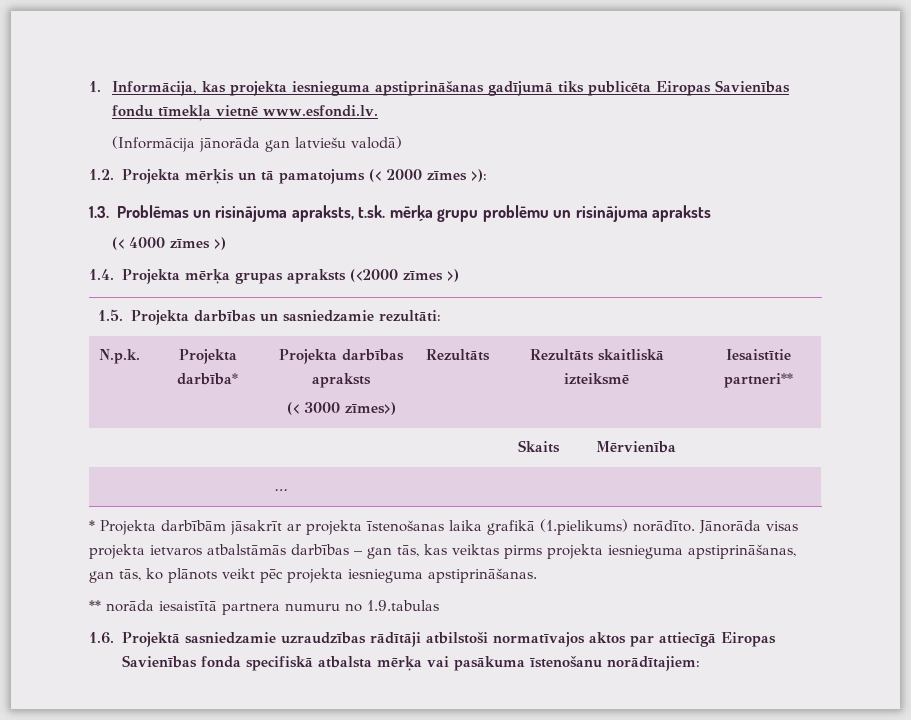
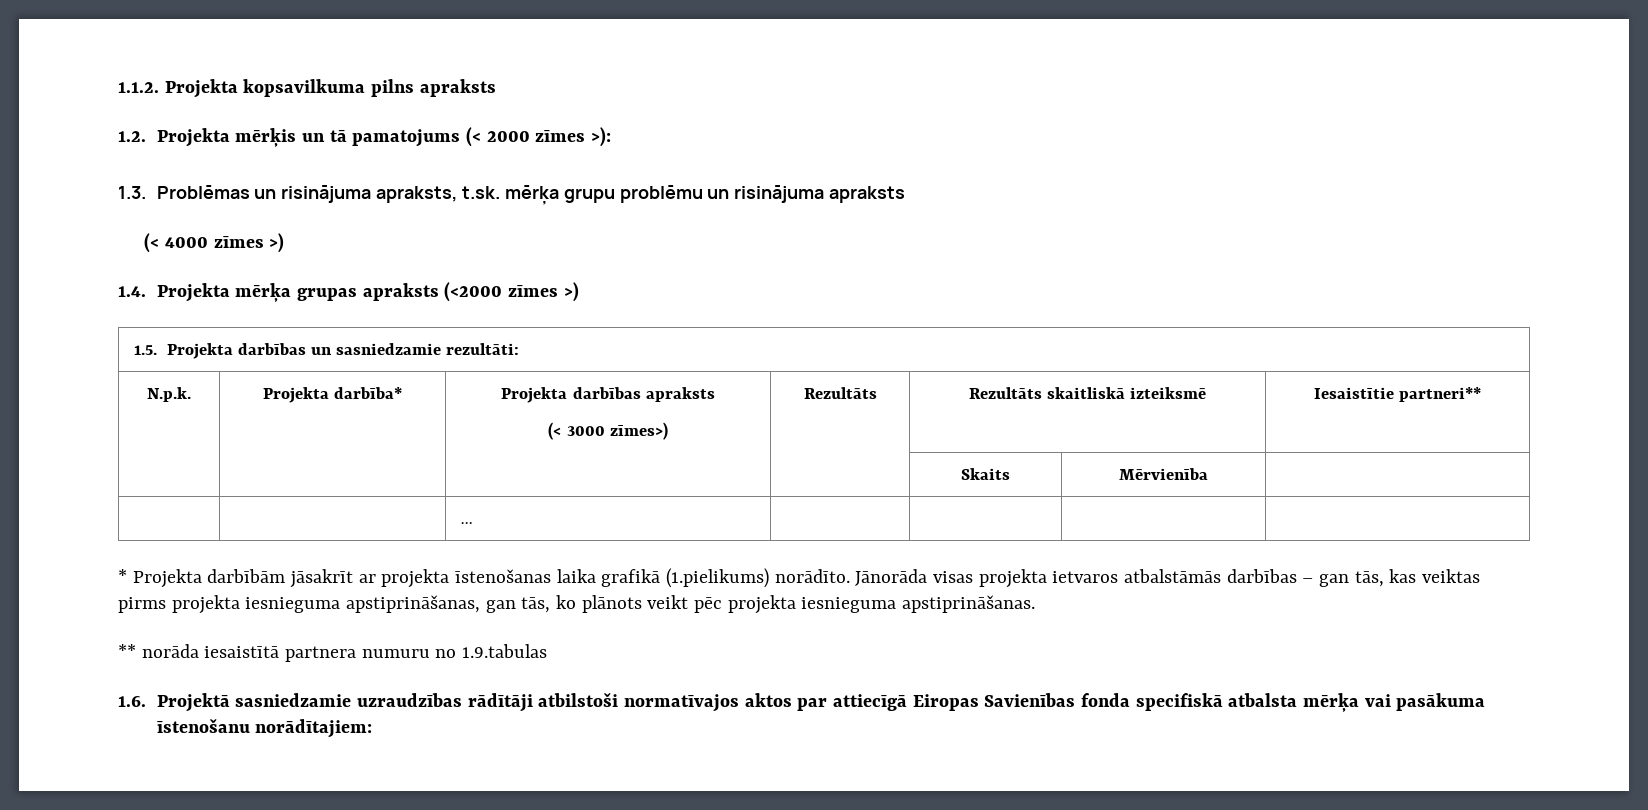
- 1. Informācija, kas projekta iesnieguma apstiprināšanas gadījumā tiks publicēta Eiropas Savienības fondu tīmekļa vietnē www.esfondi.lv.
- (Informācija jānorāda gan latviešu valodā)
+ 1.1.2. Projekta kopsavilkuma pilns apraksts

